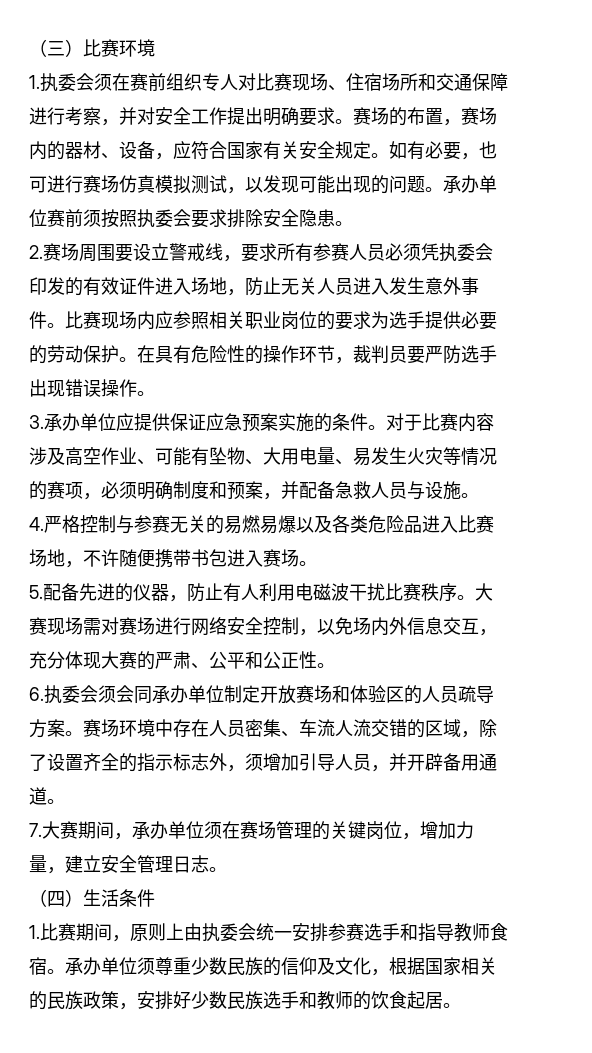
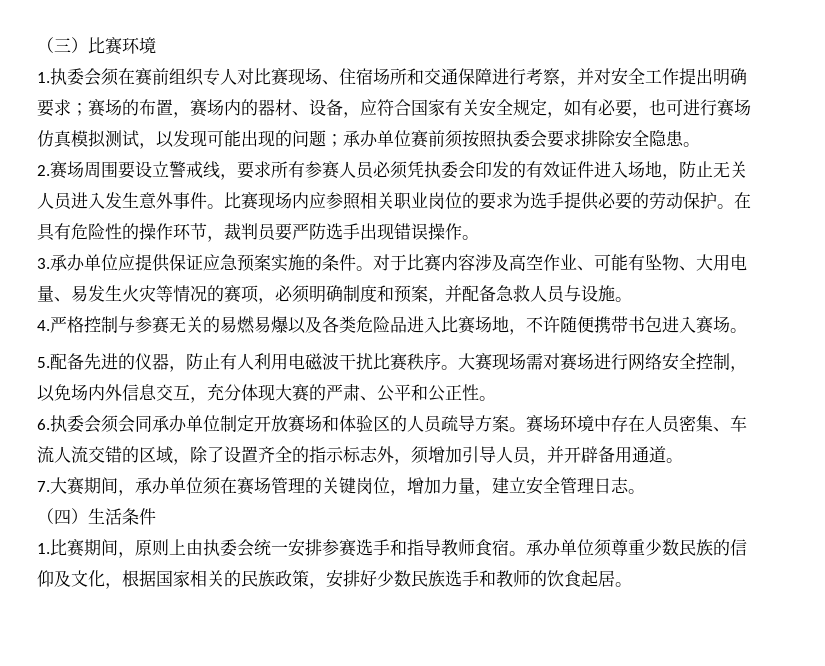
- 1.执委会须在赛前组织专人对比赛现场、住宿场所和交通保障进行考察，并对安全工作提出明确要求。
+ 1.执委会须在赛前组织专人对比赛现场、住宿场所和交通保障进行考察，并对安全工作提出明确要求；
- 赛场的布置，赛场内的器材、设备，应符合国家有关安全规定。如有必要，也可进行赛场仿真模拟测试，以发现可能出现的问题。
+ 赛场的布置，赛场内的器材、设备，应符合国家有关安全规定，如有必要，也可进行赛场仿真模拟测试，以发现可能出现的问题；

